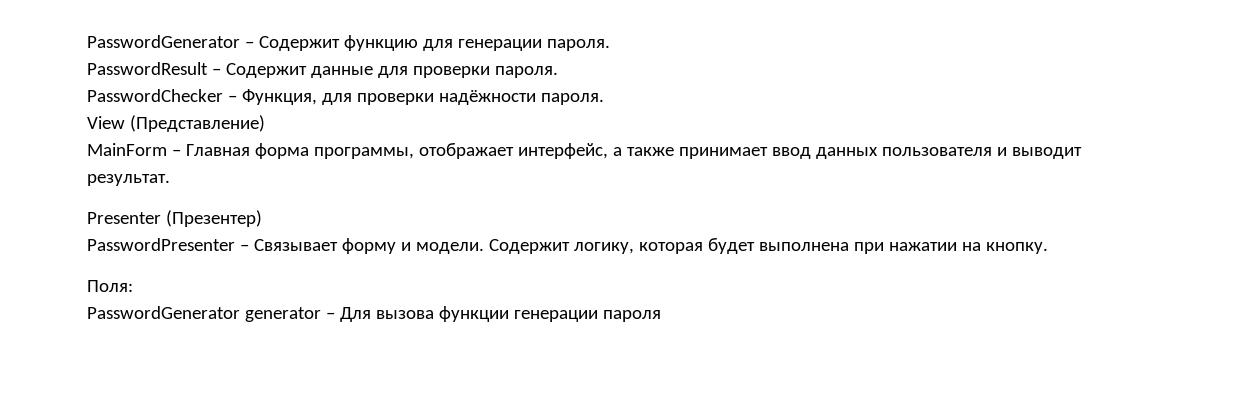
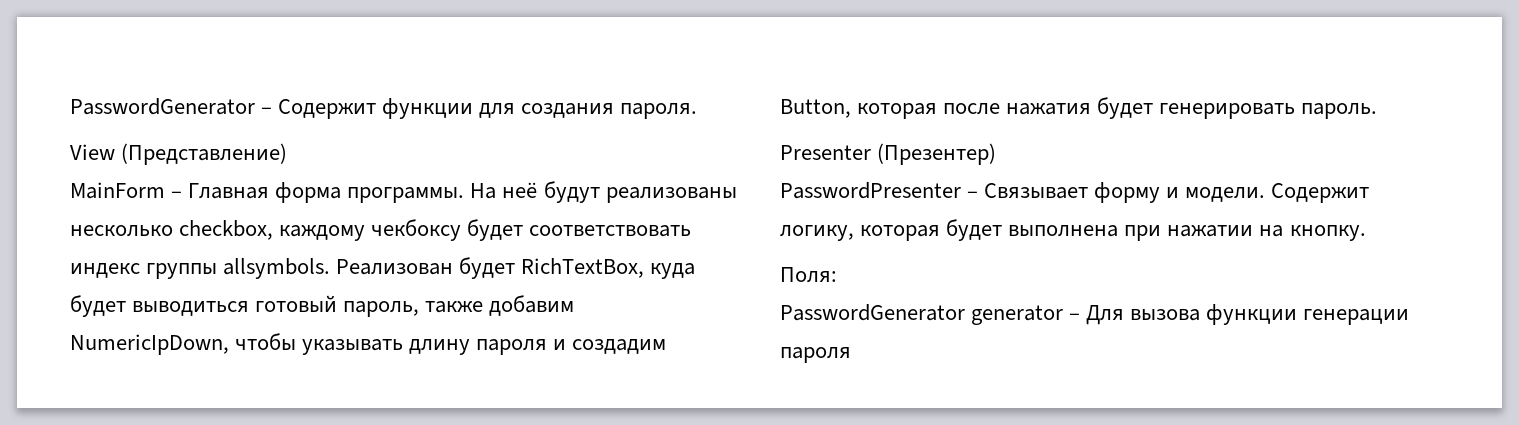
- PasswordGenerator – Содержит функцию для генерации пароля.
- PasswordResult – Содержит данные для проверки пароля.
- PasswordChecker – Функция, для проверки надёжности пароля.
+ PasswordGenerator – Содержит функции для создания пароля.
- MainForm – Главная форма программы, отображает интерфейс, а также принимает ввод данных пользователя и выводит результат.
+ MainForm – Главная форма программы. На неё будут реализованы несколько checkbox, каждому чекбоксу будет соответствовать индекс группы allsymbols. Реализован будет RichTextBox, куда будет выводиться готовый пароль, также добавим NumericIpDown, чтобы указывать длину пароля и создадим Button, которая после нажатия будет генерировать пароль.

